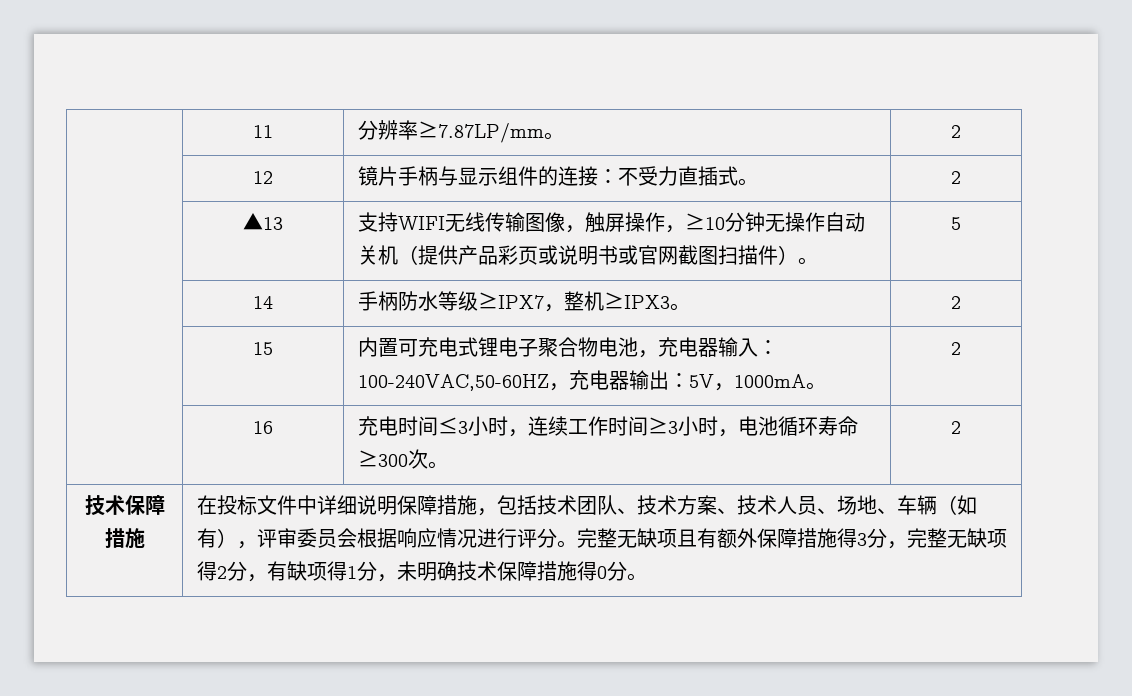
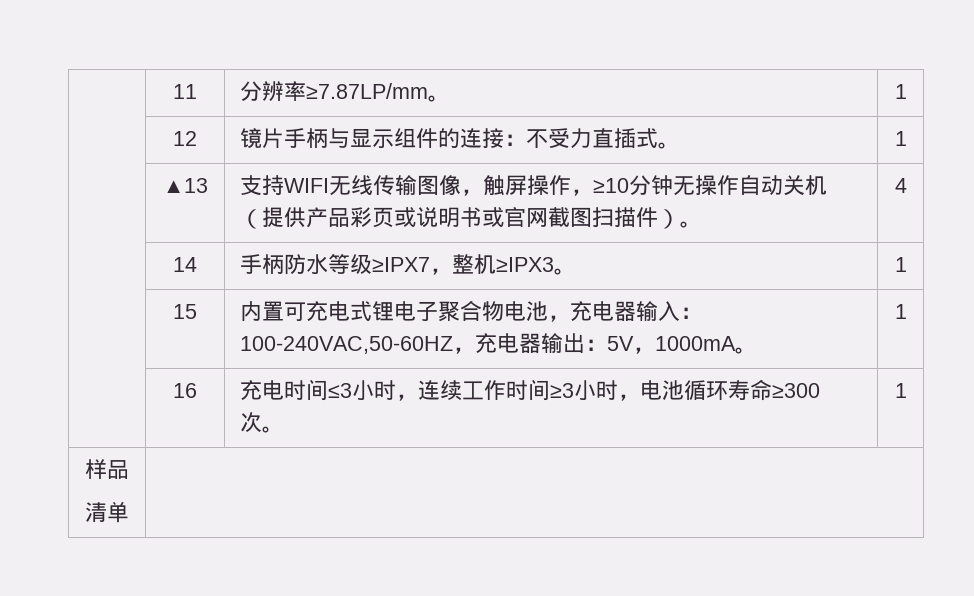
- | 11 | 分辨率≥7.87LP/mm。 | 2
+ | 11 | 分辨率≥7.87LP/mm。 | 1
- | 12 | 镜片手柄与显示组件的连接：不受力直插式。 | 2
+ | 12 | 镜片手柄与显示组件的连接：不受力直插式。 | 1
- | ▲13 | 支持WIFI无线传输图像，触屏操作，≥10分钟无操作自动关机（提供产品彩页或说明书或官网截图扫描件）。 | 5
+ | ▲13 | 支持WIFI无线传输图像，触屏操作，≥10分钟无操作自动关机（提供产品彩页或说明书或官网截图扫描件）。 | 4
- | 14 | 手柄防水等级≥IPX7，整机≥IPX3。 | 2
+ | 14 | 手柄防水等级≥IPX7，整机≥IPX3。 | 1
- | 15 | 内置可充电式锂电子聚合物电池，充电器输入：100-240VAC,50-60HZ，充电器输出：5V，1000mA。 | 2
+ | 15 | 内置可充电式锂电子聚合物电池，充电器输入：100-240VAC,50-60HZ，充电器输出：5V，1000mA。 | 1
- | 16 | 充电时间≤3小时，连续工作时间≥3小时，电池循环寿命≥300次。 | 2
- 技术保障措施 | 在投标文件中详细说明保障措施，包括技术团队、技术方案、技术人员、场地、车辆（如有），评审委员会根据响应情况进行评分。完整无缺项且有额外保障措施得3分，完整无缺项得2分，有缺项得1分，未明确技术保障措施得0分。
+ | 16 | 充电时间≤3小时，连续工作时间≥3小时，电池循环寿命≥300次。 | 1
+ 样品
+ 清单 |

